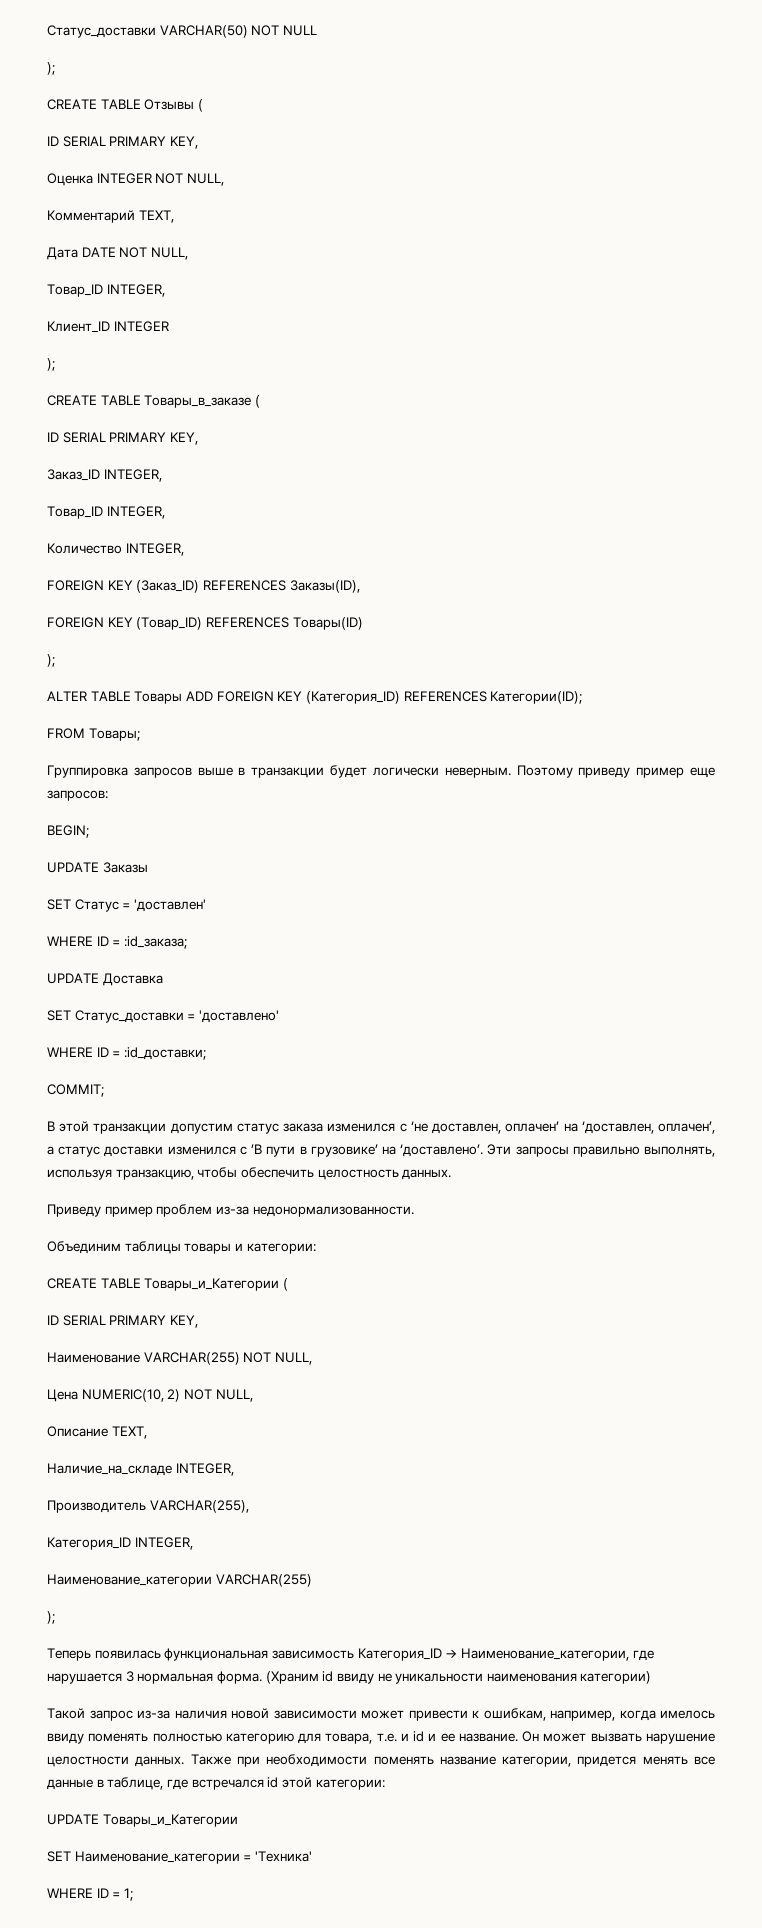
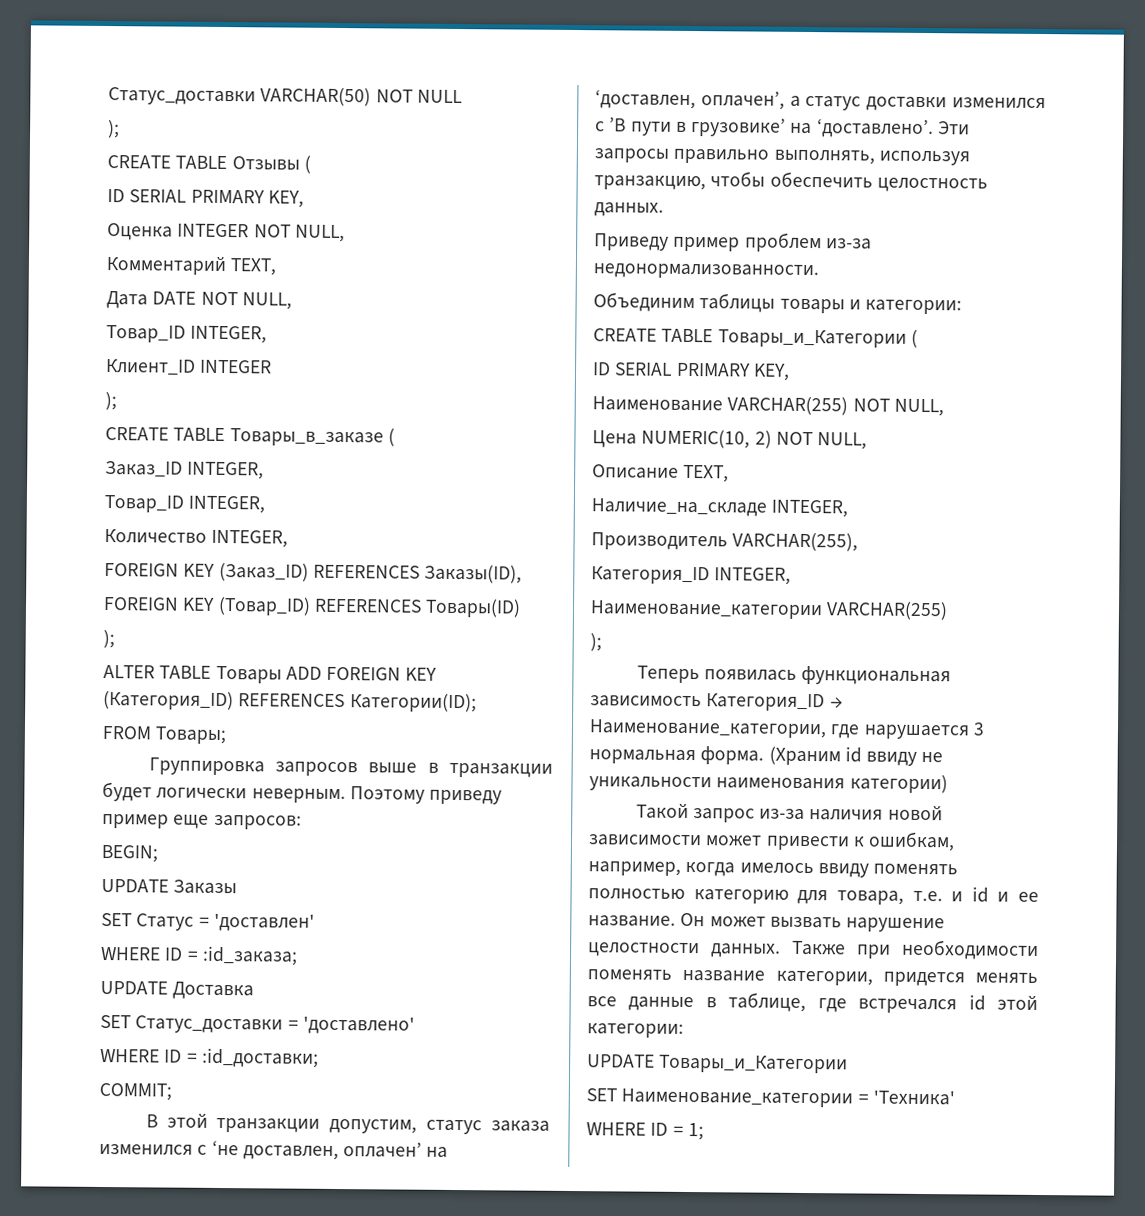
  CREATE TABLE Товары_в_заказе (
- ID SERIAL PRIMARY KEY,
- В этой транзакции допустим статус заказа изменился с ‘не доставлен, оплачен’ на ‘доставлен, оплачен’, а статус доставки изменился с ’В пути в грузовике’ на ‘доставлено’.
+ В этой транзакции допустим, статус заказа изменился с ‘не доставлен, оплачен’ на ‘доставлен, оплачен’, а статус доставки изменился с ’В пути в грузовике’ на ‘доставлено’.

